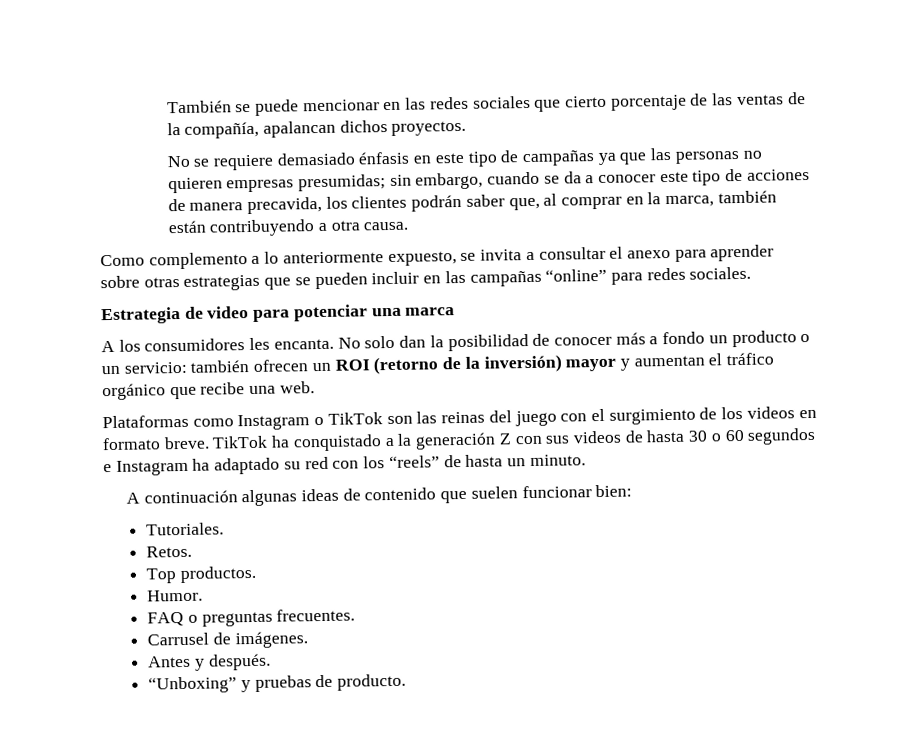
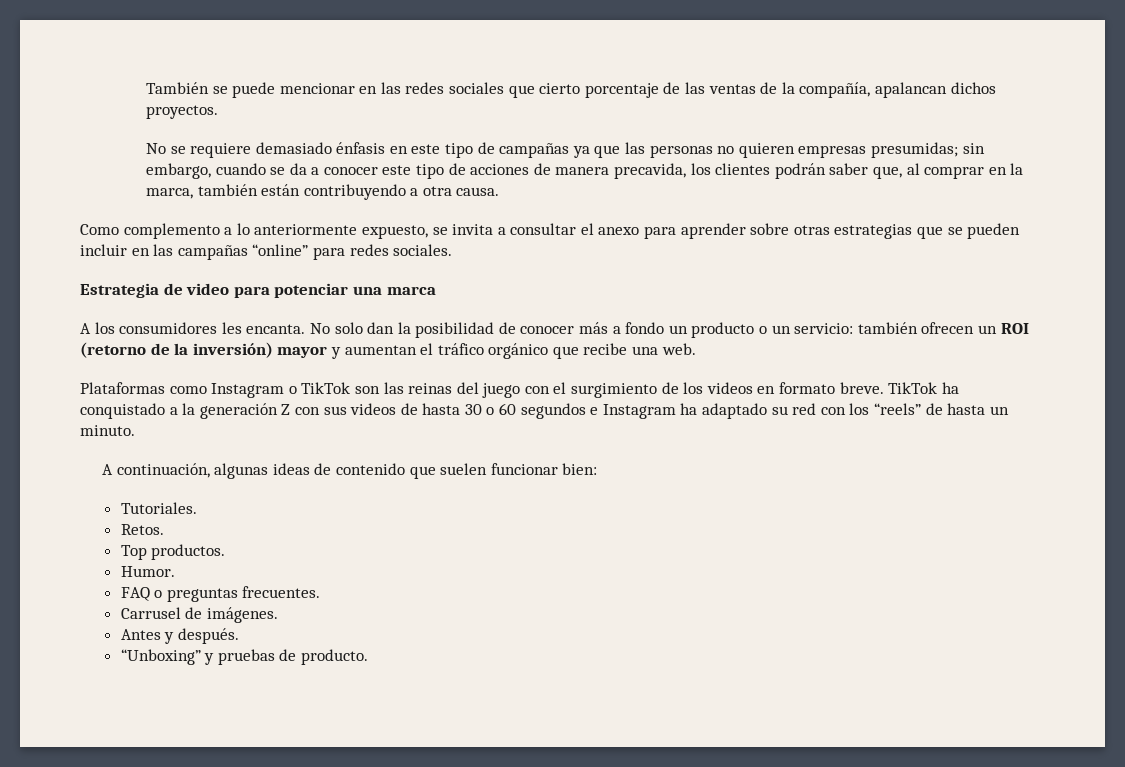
- A continuación algunas ideas de contenido que suelen funcionar bien:
+ A continuación, algunas ideas de contenido que suelen funcionar bien:

